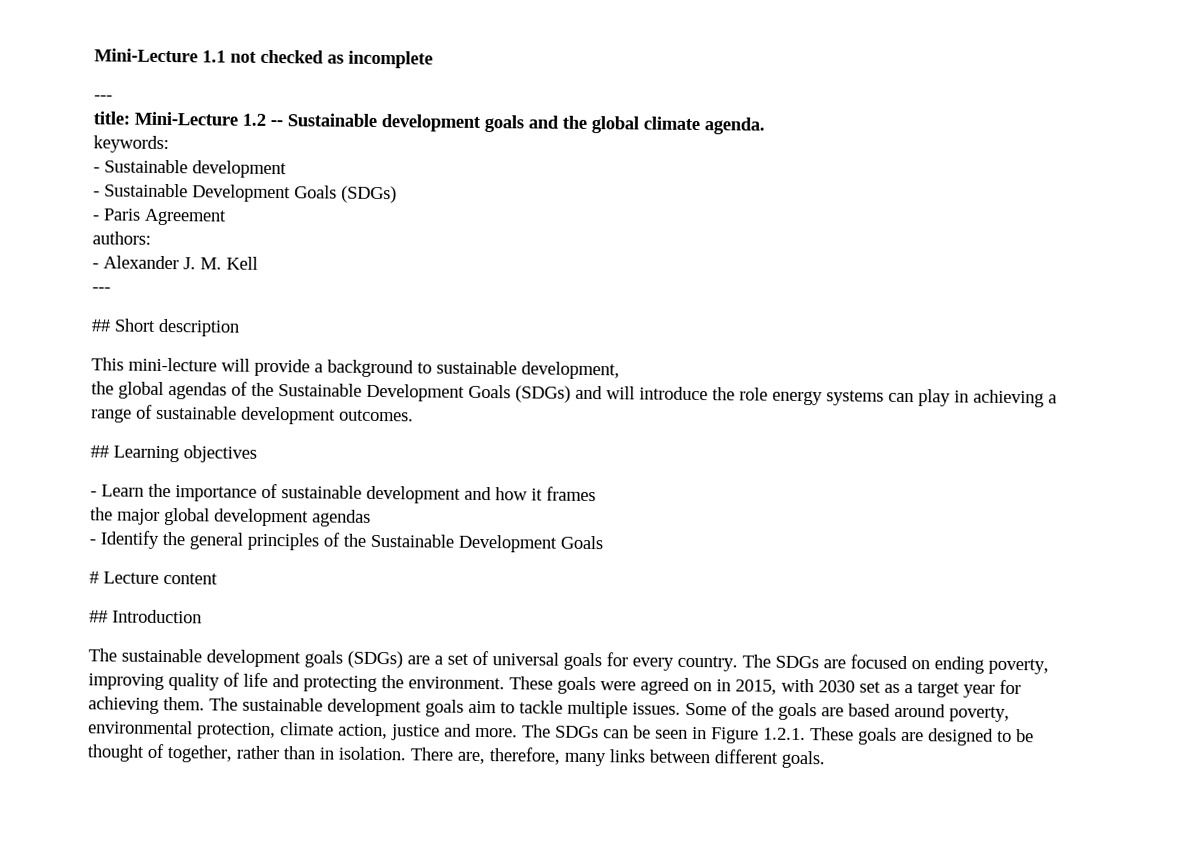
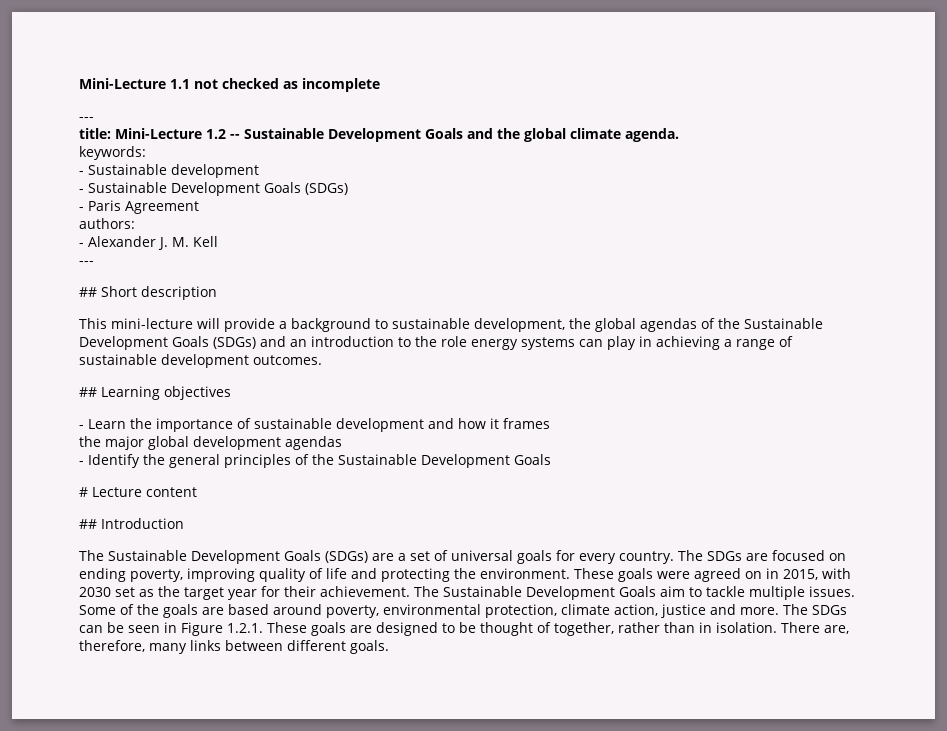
- title: Mini-Lecture 1.2 -- Sustainable development goals and the global climate agenda.
+ title: Mini-Lecture 1.2 -- Sustainable Development Goals and the global climate agenda.
- This mini-lecture will provide a background to sustainable development,
- the global agendas of the Sustainable Development Goals (SDGs) and will introduce the role energy systems can play in achieving a range of sustainable development outcomes.
+ This mini-lecture will provide a background to sustainable development, the global agendas of the Sustainable Development Goals (SDGs) and an introduction to the role energy systems can play in achieving a range of sustainable development outcomes.
- The sustainable development goals (SDGs) are a set of universal goals for every country.
+ The Sustainable Development Goals (SDGs) are a set of universal goals for every country.
- These goals were agreed on in 2015, with 2030 set as a target year for achieving them. The sustainable development goals aim to tackle multiple issues.
+ These goals were agreed on in 2015, with 2030 set as the target year for their achievement. The Sustainable Development Goals aim to tackle multiple issues.

